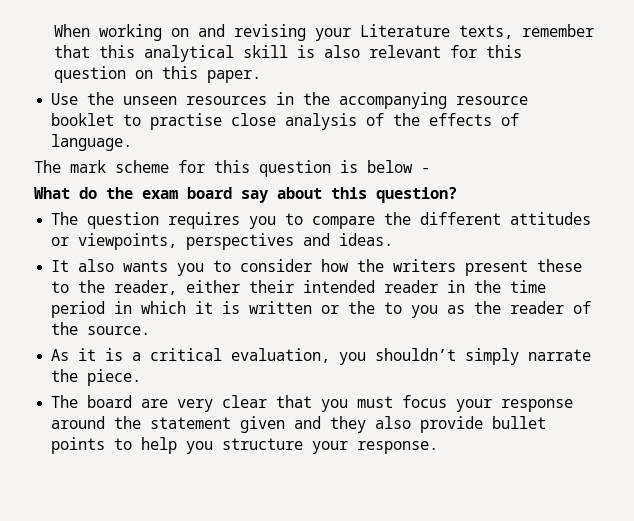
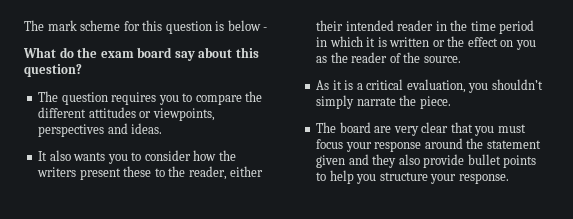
- When working on and revising your Literature texts, remember that this analytical skill is also relevant for this question on this paper.
- Use the unseen resources in the accompanying resource booklet to practise close analysis of the effects of language.
- It also wants you to consider how the writers present these to the reader, either their intended reader in the time period in which it is written or the to you as the reader of the source.
+ It also wants you to consider how the writers present these to the reader, either their intended reader in the time period in which it is written or the effect on you as the reader of the source.

